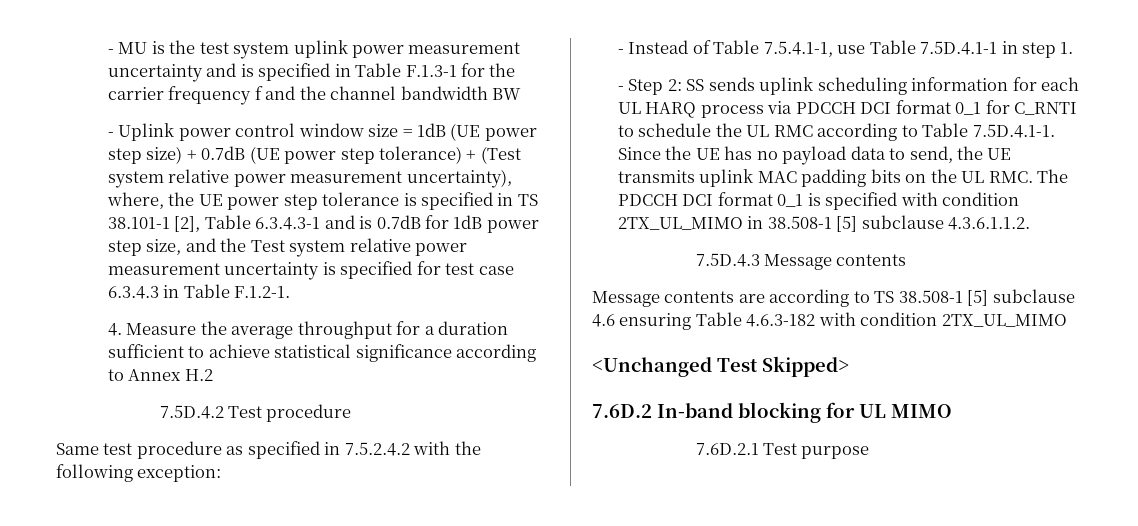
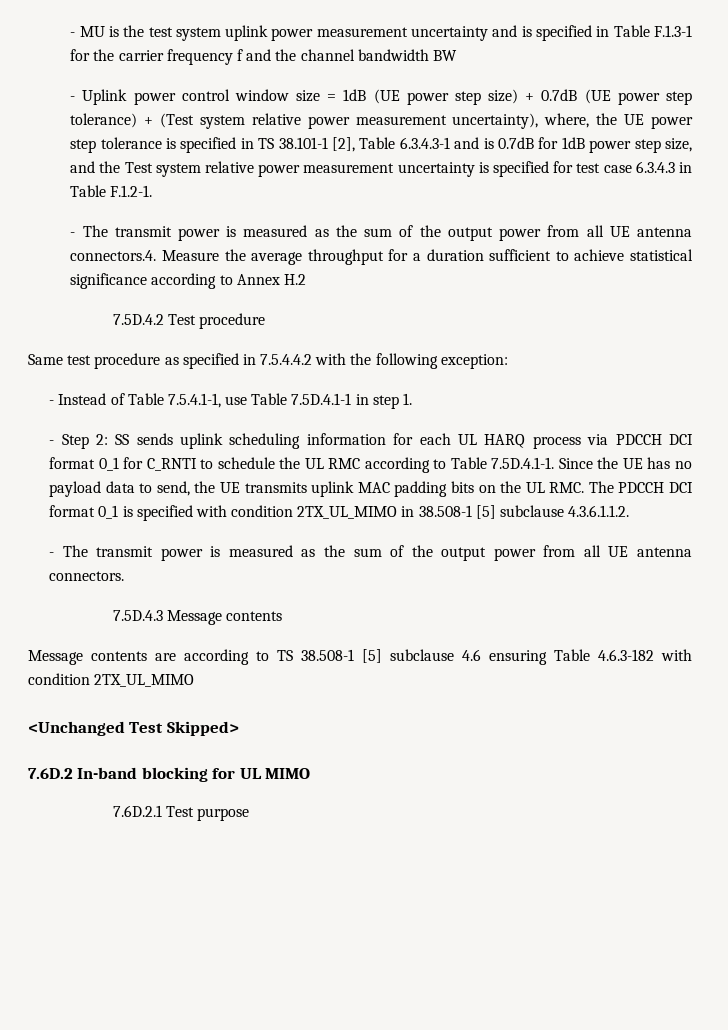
- 4. Measure the average throughput for a duration sufficient to achieve statistical significance according to Annex H.2
+ - The transmit power is measured as the sum of the output power from all UE antenna connectors.4. Measure the average throughput for a duration sufficient to achieve statistical significance according to Annex H.2
- Same test procedure as specified in 7.5.2.4.2 with the following exception:
+ Same test procedure as specified in 7.5.4.4.2 with the following exception:
+ - The transmit power is measured as the sum of the output power from all UE antenna connectors.

